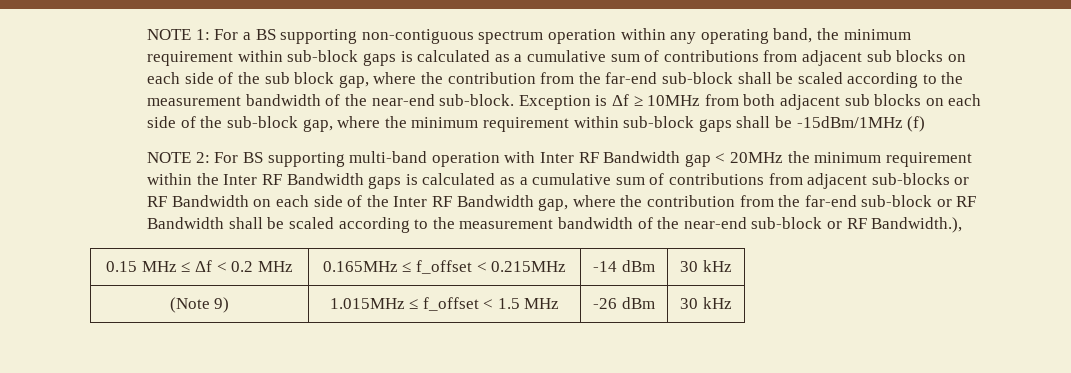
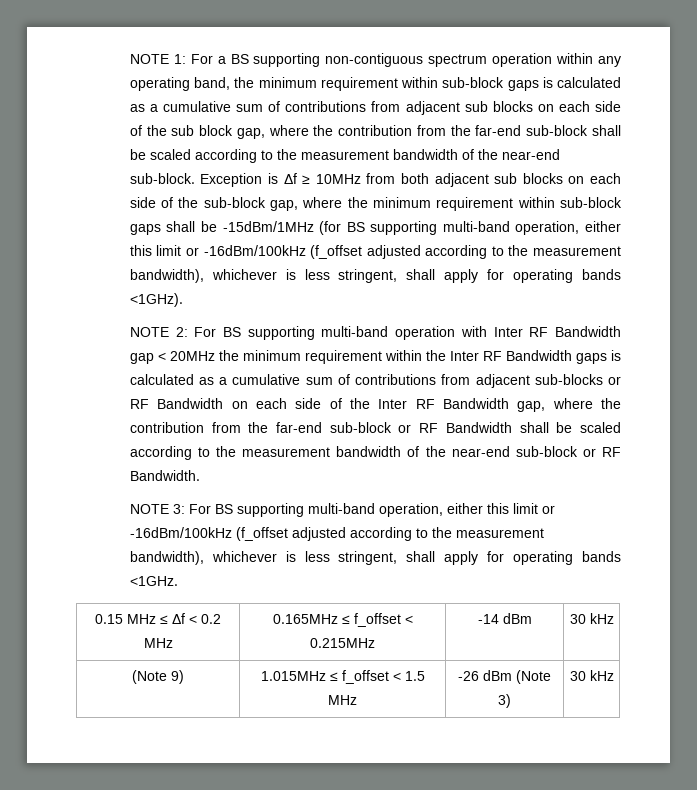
- Exception is Δf ≥ 10MHz from both adjacent sub blocks on each side of the sub-block gap, where the minimum requirement within sub-block gaps shall be -15dBm/1MHz (f)
+ Exception is Δf ≥ 10MHz from both adjacent sub blocks on each side of the sub-block gap, where the minimum requirement within sub-block gaps shall be -15dBm/1MHz (for BS supporting multi-band operation, either this limit or -16dBm/100kHz (f_offset adjusted according to the measurement bandwidth), whichever is less stringent, shall apply for operating bands <1GHz).
- For BS supporting multi-band operation with Inter RF Bandwidth gap < 20MHz the minimum requirement within the Inter RF Bandwidth gaps is calculated as a cumulative sum of contributions from adjacent sub-blocks or RF Bandwidth on each side of the Inter RF Bandwidth gap, where the contribution from the far-end sub-block or RF Bandwidth shall be scaled according to the measurement bandwidth of the near-end sub-block or RF Bandwidth.),
+ For BS supporting multi-band operation with Inter RF Bandwidth gap < 20MHz the minimum requirement within the Inter RF Bandwidth gaps is calculated as a cumulative sum of contributions from adjacent sub-blocks or RF Bandwidth on each side of the Inter RF Bandwidth gap, where the contribution from the far-end sub-block or RF Bandwidth shall be scaled according to the measurement bandwidth of the near-end sub-block or RF Bandwidth.
+ NOTE 3: For BS supporting multi-band operation, either this limit or -16dBm/100kHz (f_offset adjusted according to the measurement bandwidth), whichever is less stringent, shall apply for operating bands <1GHz.
- (Note 9) | 1.015MHz ≤ f_offset < 1.5 MHz | -26 dBm | 30 kHz
+ (Note 9) | 1.015MHz ≤ f_offset < 1.5 MHz | -26 dBm (Note 3) | 30 kHz

